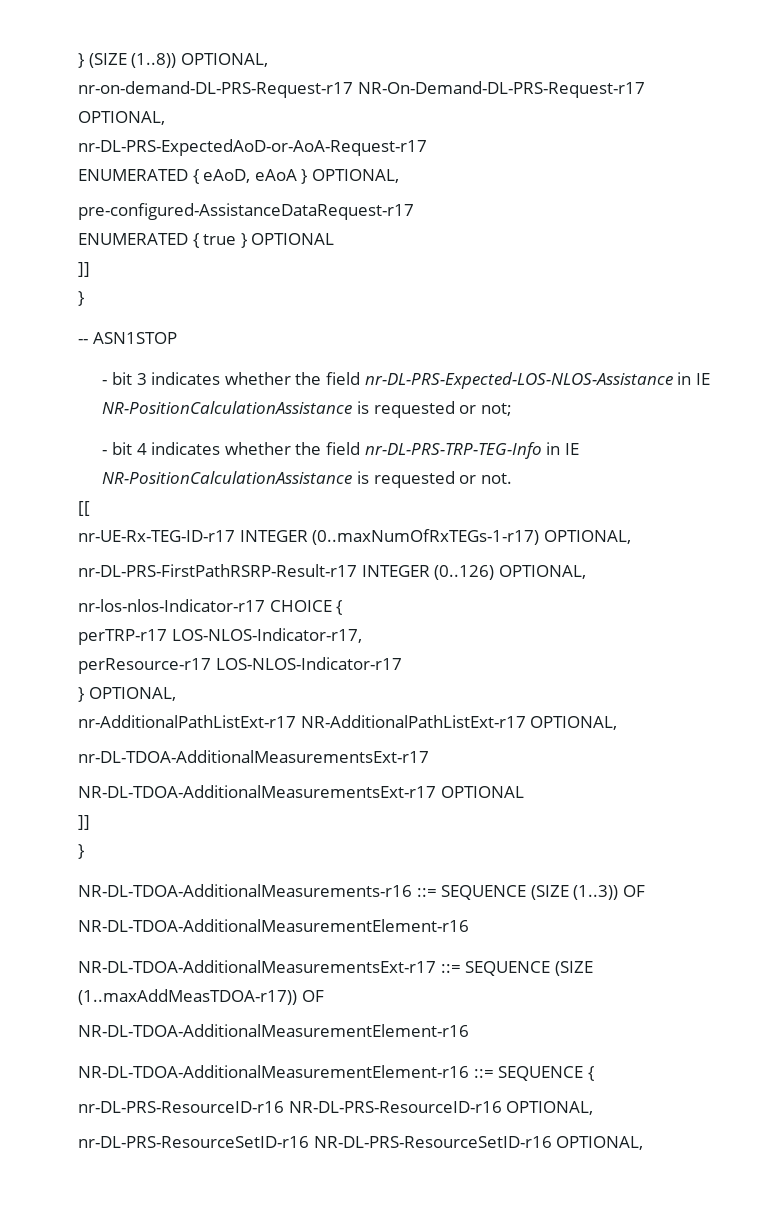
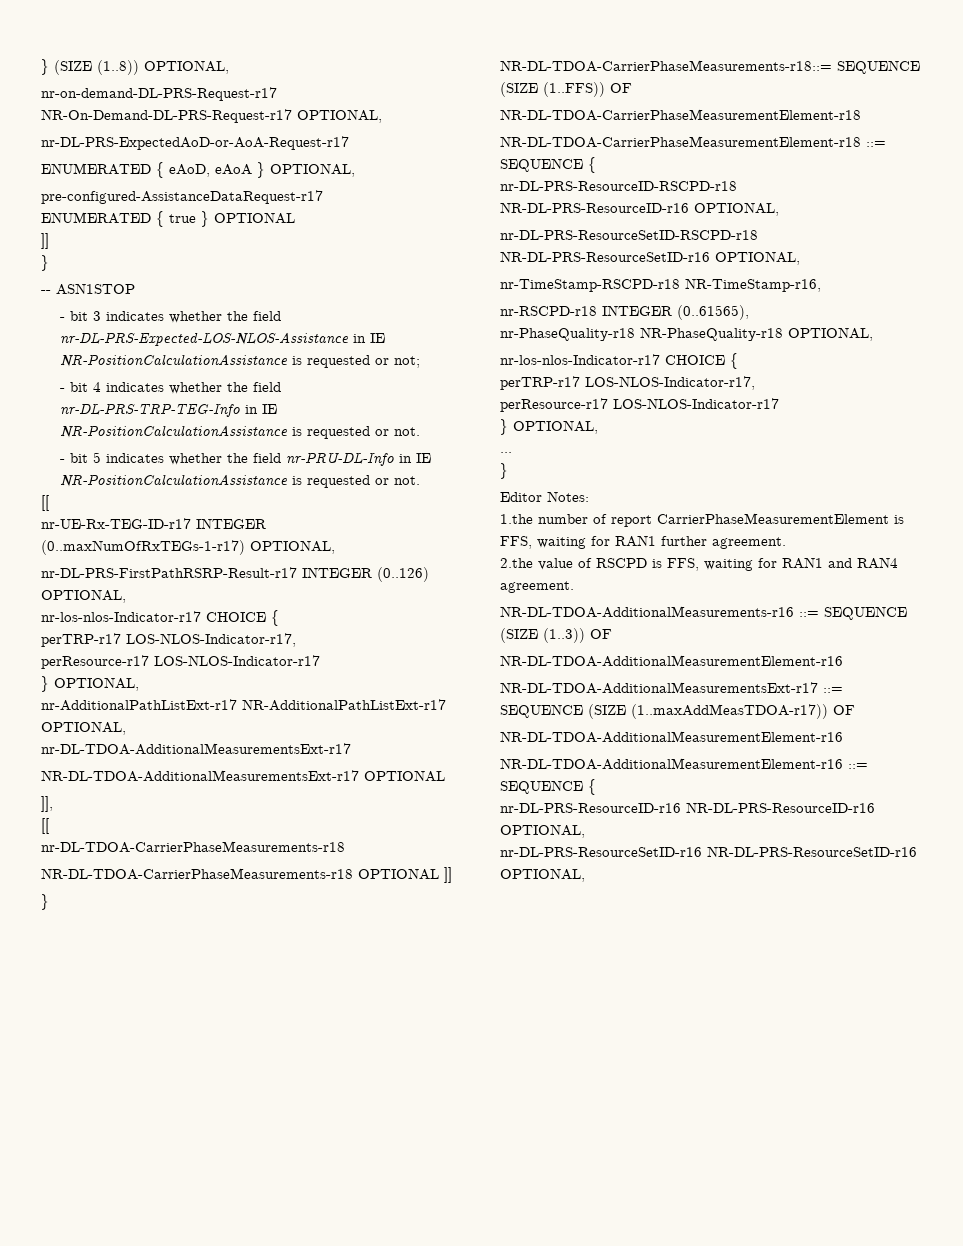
+ - bit 5 indicates whether the field nr-PRU-DL-Info in IE NR-PositionCalculationAssistance is requested or not.
  NR-DL-TDOA-AdditionalMeasurementsExt-r17 OPTIONAL
- ]]
+ ]],
+ [[
+ nr-DL-TDOA-CarrierPhaseMeasurements-r18
+ NR-DL-TDOA-CarrierPhaseMeasurements-r18 OPTIONAL ]]
  }
+ NR-DL-TDOA-CarrierPhaseMeasurements-r18::= SEQUENCE (SIZE (1..FFS)) OF
+ NR-DL-TDOA-CarrierPhaseMeasurementElement-r18
+ NR-DL-TDOA-CarrierPhaseMeasurementElement-r18 ::= SEQUENCE {
+ nr-DL-PRS-ResourceID-RSCPD-r18 NR-DL-PRS-ResourceID-r16 OPTIONAL,
+ nr-DL-PRS-ResourceSetID-RSCPD-r18 NR-DL-PRS-ResourceSetID-r16 OPTIONAL,
+ nr-TimeStamp-RSCPD-r18 NR-TimeStamp-r16,
+ nr-RSCPD-r18 INTEGER (0..61565),
+ nr-PhaseQuality-r18 NR-PhaseQuality-r18 OPTIONAL,
+ nr-los-nlos-Indicator-r17 CHOICE {
+ perTRP-r17 LOS-NLOS-Indicator-r17,
+ perResource-r17 LOS-NLOS-Indicator-r17
+ } OPTIONAL,
+ ...
+ }
+ Editor Notes:
+ 1.the number of report CarrierPhaseMeasurementElement is FFS, waiting for RAN1 further agreement.
+ 2.the value of RSCPD is FFS, waiting for RAN1 and RAN4 agreement.

